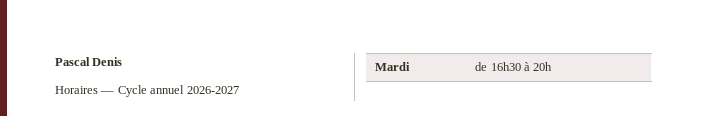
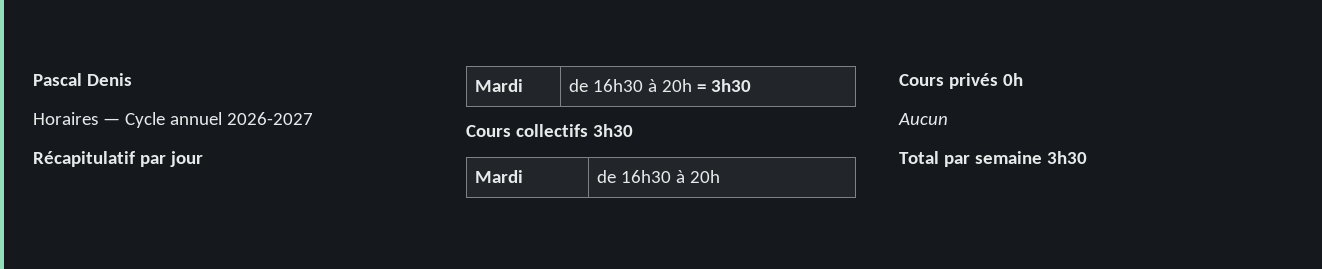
+ Récapitulatif par jour
+ Mardi | de 16h30 à 20h = 3h30
+ Cours collectifs 3h30
  Mardi | de 16h30 à 20h
+ Cours privés 0h
+ Aucun
+ Total par semaine 3h30

